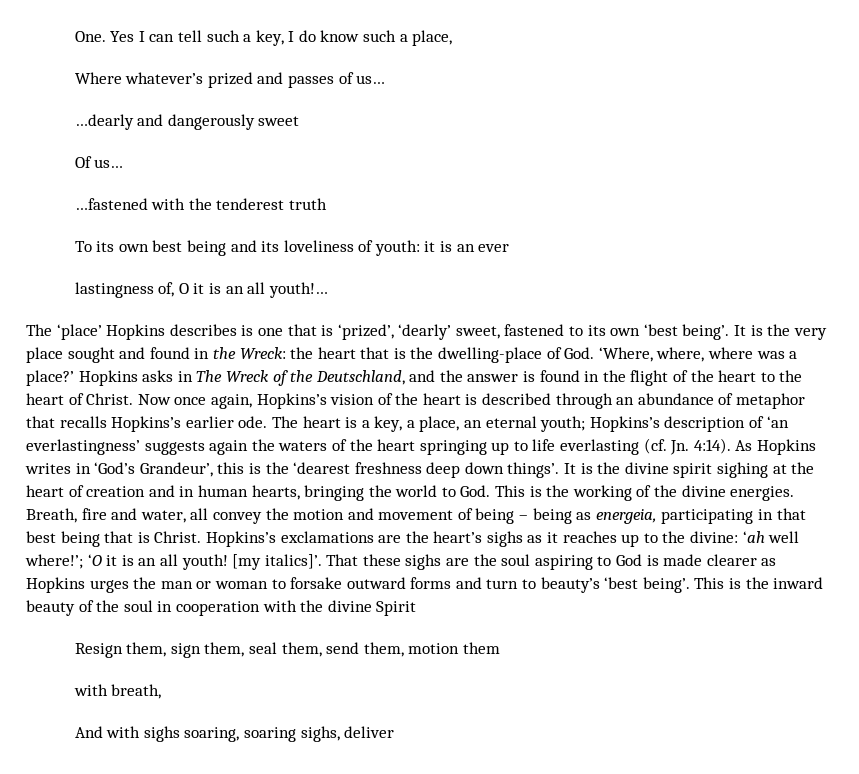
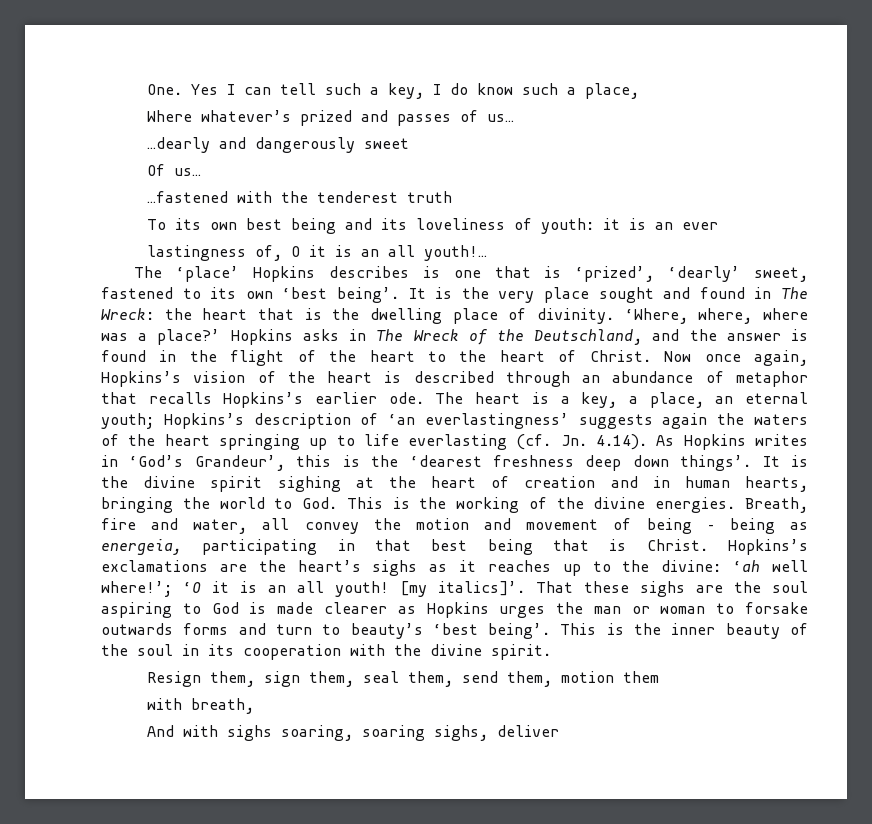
- It is the very place sought and found in the Wreck: the heart that is the dwelling-place of God. ‘Where, where, where was a place?’
+ It is the very place sought and found in The Wreck: the heart that is the dwelling place of divinity. ‘Where, where, where was a place?’
- The heart is a key, a place, an eternal youth; Hopkins’s description of ‘an everlastingness’ suggests again the waters of the heart springing up to life everlasting (cf. Jn. 4:14). As Hopkins writes in ‘God’s Grandeur’, this is the ‘dearest freshness deep down things’.
+ The heart is a key, a place, an eternal youth; Hopkins’s description of ‘an everlastingness’ suggests again the waters of the heart springing up to life everlasting (cf. Jn. 4.14). As Hopkins writes in ‘God’s Grandeur’, this is the ‘dearest freshness deep down things’.
- That these sighs are the soul aspiring to God is made clearer as Hopkins urges the man or woman to forsake outward forms and turn to beauty’s ‘best being’.
+ That these sighs are the soul aspiring to God is made clearer as Hopkins urges the man or woman to forsake outwards forms and turn to beauty’s ‘best being’.
- This is the inward beauty of the soul in cooperation with the divine Spirit
+ This is the inner beauty of the soul in its cooperation with the divine spirit.

